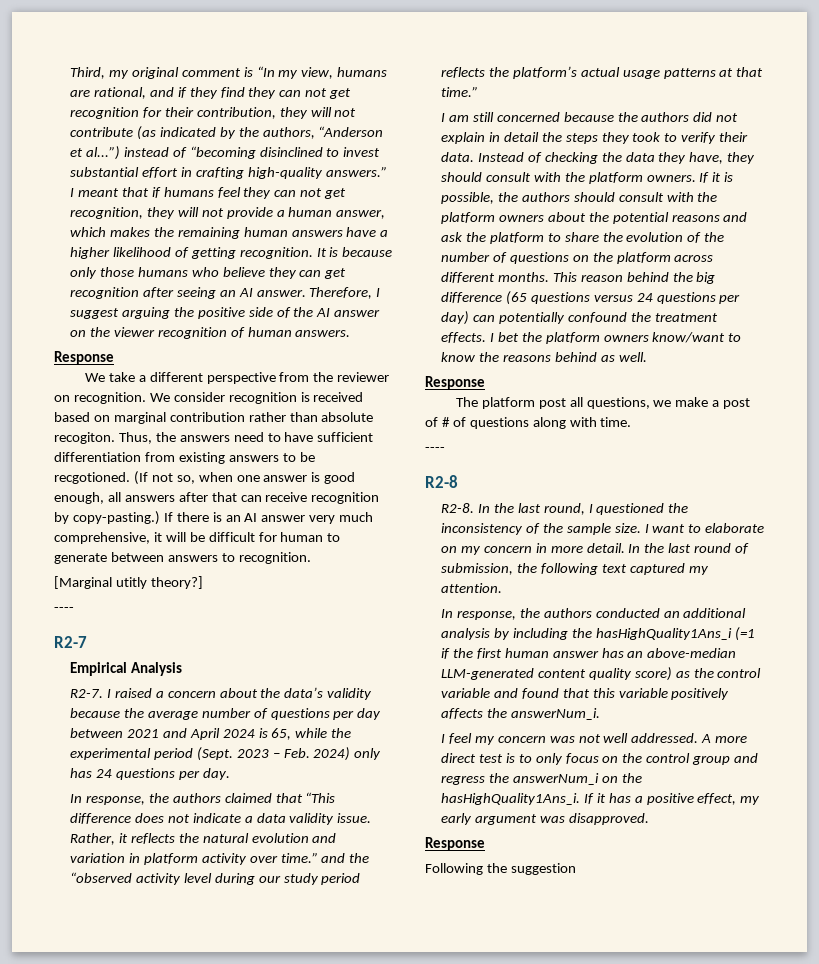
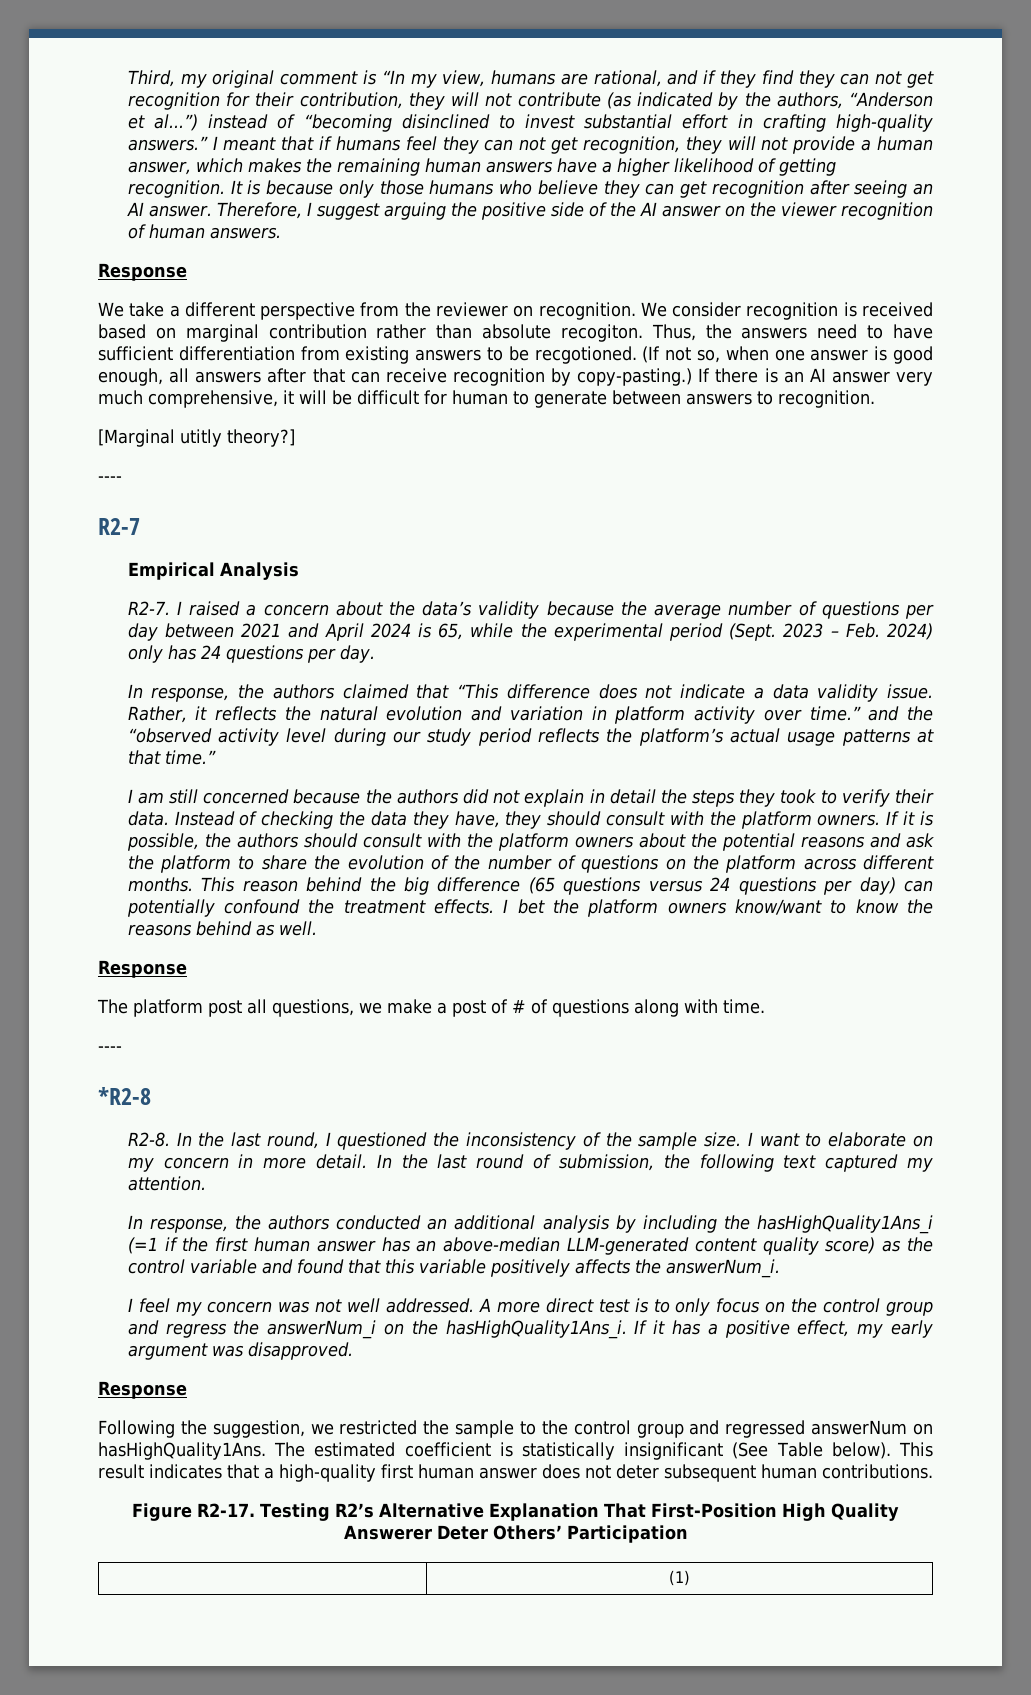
- R2-8
+ *R2-8
- Following the suggestion
+ Following the suggestion, we restricted the sample to the control group and regressed answerNum on hasHighQuality1Ans. The estimated coefficient is statistically insignificant (See Table below). This result indicates that a high-quality first human answer does not deter subsequent human contributions.
+ Figure R2-17. Testing R2’s Alternative Explanation That First-Position High Quality Answerer Deter Others’ Participation
+ | (1)

